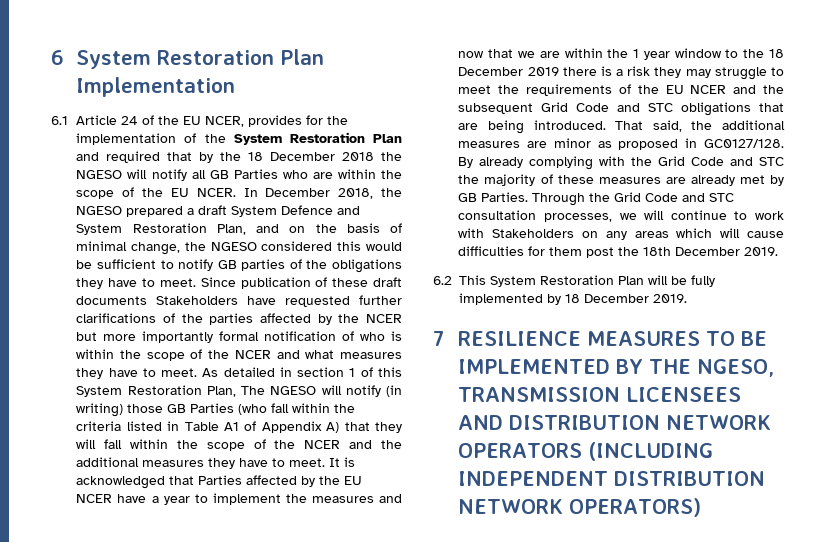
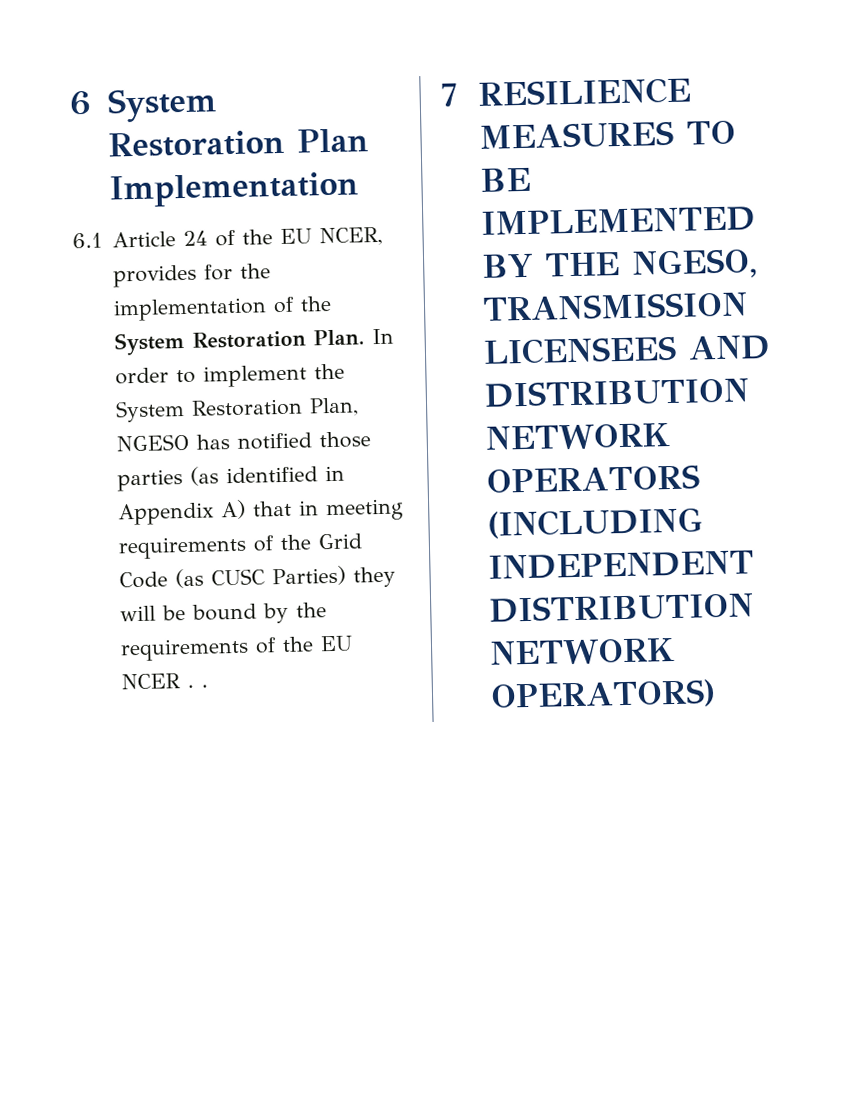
- 6.1 Article 24 of the EU NCER, provides for the implementation of the System Restoration Plan and required that by the 18 December 2018 the NGESO will notify all GB Parties who are within the scope of the EU NCER. In December 2018, the NGESO prepared a draft System Defence and System Restoration Plan, and on the basis of minimal change, the NGESO considered this would be sufficient to notify GB parties of the obligations they have to meet. Since publication of these draft documents Stakeholders have requested further clarifications of the parties affected by the NCER but more importantly formal notification of who is within the scope of the NCER and what measures they have to meet. As detailed in section 1 of this System Restoration Plan, The NGESO will notify (in writing) those GB Parties (who fall within the criteria listed in Table A1 of Appendix A) that they will fall within the scope of the NCER and the additional measures they have to meet. It is acknowledged that Parties affected by the EU NCER have a year to implement the measures and now that we are within the 1 year window to the 18 December 2019 there is a risk they may struggle to meet the requirements of the EU NCER and the subsequent Grid Code and STC obligations that are being introduced. That said, the additional measures are minor as proposed in GC0127/128. By already complying with the Grid Code and STC the majority of these measures are already met by GB Parties. Through the Grid Code and STC consultation processes, we will continue to work with Stakeholders on any areas which will cause difficulties for them post the 18th December 2019.
- 6.2 This System Restoration Plan will be fully implemented by 18 December 2019.
+ 6.1 Article 24 of the EU NCER, provides for the implementation of the System Restoration Plan. In order to implement the System Restoration Plan, NGESO has notified those parties (as identified in Appendix A) that in meeting requirements of the Grid Code (as CUSC Parties) they will be bound by the requirements of the EU NCER . .

